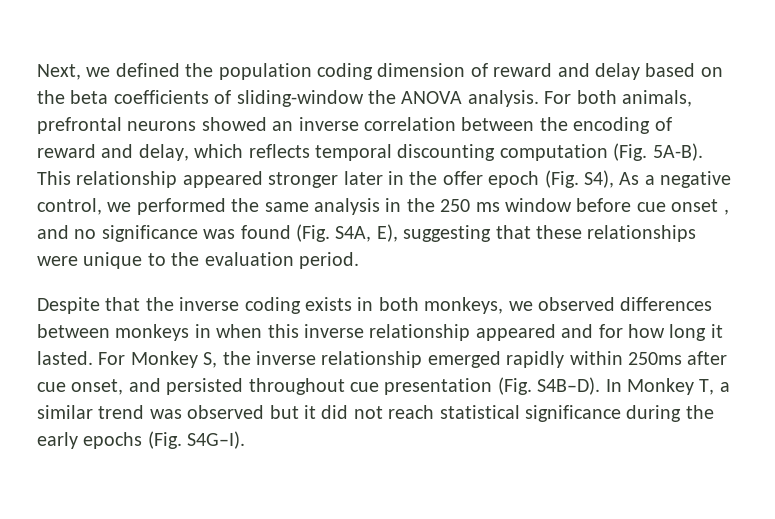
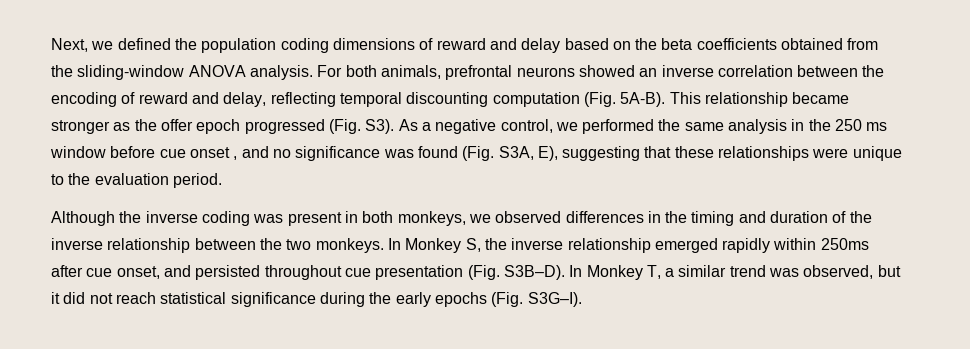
- Next, we defined the population coding dimension of reward and delay based on the beta coefficients of sliding-window the ANOVA analysis.
+ Next, we defined the population coding dimensions of reward and delay based on the beta coefficients obtained from the sliding-window ANOVA analysis.
- For both animals, prefrontal neurons showed an inverse correlation between the encoding of reward and delay, which reflects temporal discounting computation (Fig. 5A-B).
+ For both animals, prefrontal neurons showed an inverse correlation between the encoding of reward and delay, reflecting temporal discounting computation (Fig. 5A-B).
- This relationship appeared stronger later in the offer epoch (Fig. S4), As a negative control, we performed the same analysis in the 250 ms window before cue onset , and no significance was found (Fig. S4A, E), suggesting that these relationships were unique to the evaluation period.
+ This relationship became stronger as the offer epoch progressed (Fig. S3). As a negative control, we performed the same analysis in the 250 ms window before cue onset , and no significance was found (Fig. S3A, E), suggesting that these relationships were unique to the evaluation period.
- Despite that the inverse coding exists in both monkeys, we observed differences between monkeys in when this inverse relationship appeared and for how long it lasted. For Monkey S, the inverse relationship emerged rapidly within 250ms after cue onset, and persisted throughout cue presentation (Fig. S4B–D).
+ Although the inverse coding was present in both monkeys, we observed differences in the timing and duration of the inverse relationship between the two monkeys. In Monkey S, the inverse relationship emerged rapidly within 250ms after cue onset, and persisted throughout cue presentation (Fig. S3B–D).
- In Monkey T, a similar trend was observed but it did not reach statistical significance during the early epochs (Fig. S4G–I).
+ In Monkey T, a similar trend was observed, but it did not reach statistical significance during the early epochs (Fig. S3G–I).

